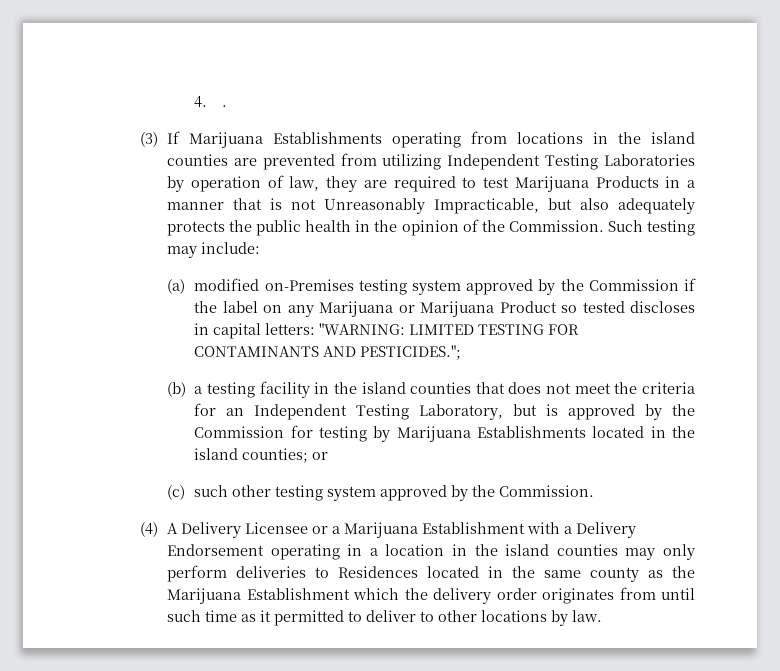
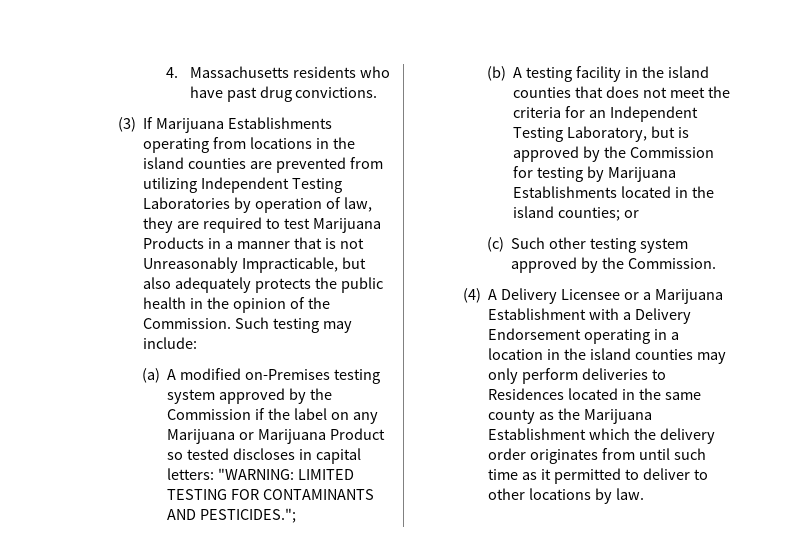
- 4. .
+ 4. Massachusetts residents who have past drug convictions.
- (a) modified on-Premises testing system approved by the Commission if the label on any Marijuana or Marijuana Product so tested discloses in capital letters: "WARNING: LIMITED TESTING FOR CONTAMINANTS AND PESTICIDES.";
+ (a) A modified on-Premises testing system approved by the Commission if the label on any Marijuana or Marijuana Product so tested discloses in capital letters: "WARNING: LIMITED TESTING FOR CONTAMINANTS AND PESTICIDES.";
- (b) a testing facility in the island counties that does not meet the criteria for an Independent Testing Laboratory, but is approved by the Commission for testing by Marijuana Establishments located in the island counties; or
+ (b) A testing facility in the island counties that does not meet the criteria for an Independent Testing Laboratory, but is approved by the Commission for testing by Marijuana Establishments located in the island counties; or
- (c) such other testing system approved by the Commission.
+ (c) Such other testing system approved by the Commission.

